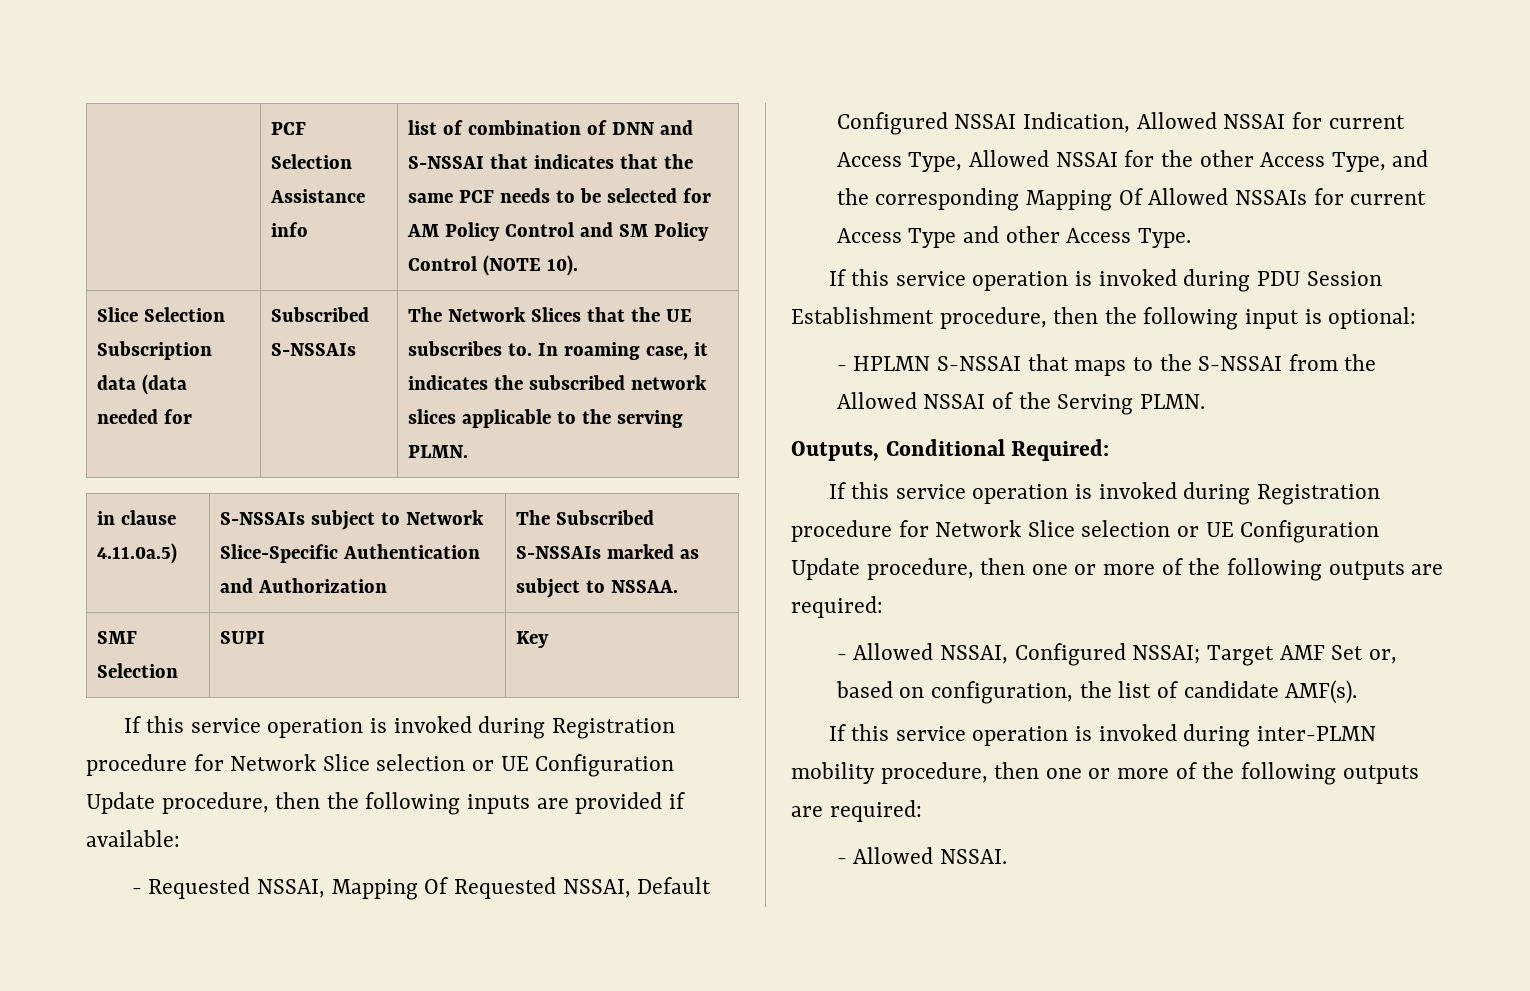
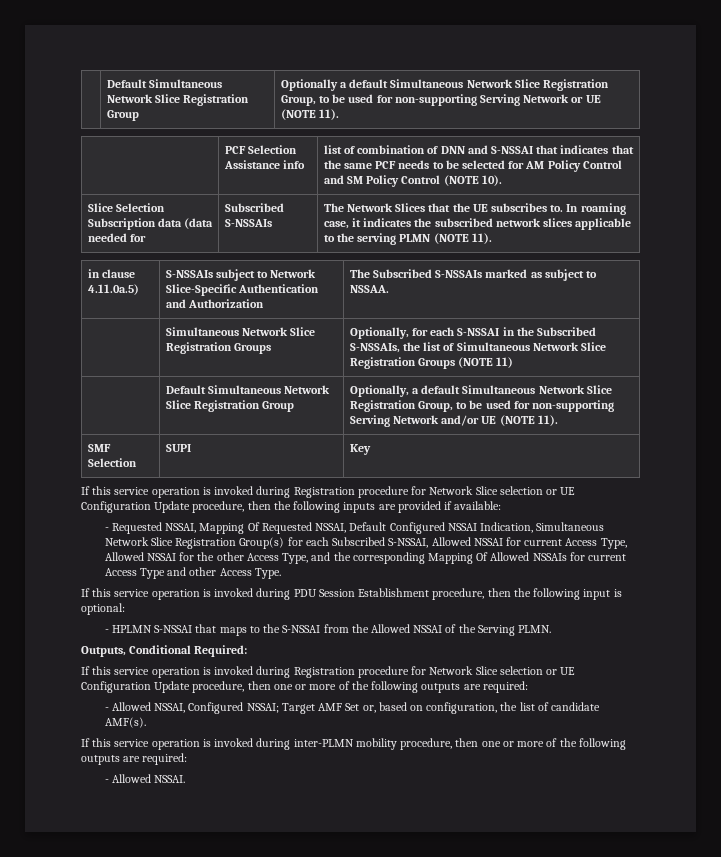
+ | Default Simultaneous Network Slice Registration Group | Optionally a default Simultaneous Network Slice Registration Group, to be used for non-supporting Serving Network or UE (NOTE 11).
- Slice Selection Subscription data (data needed for | Subscribed S-NSSAIs | The Network Slices that the UE subscribes to. In roaming case, it indicates the subscribed network slices applicable to the serving PLMN.
+ Slice Selection Subscription data (data needed for | Subscribed S-NSSAIs | The Network Slices that the UE subscribes to. In roaming case, it indicates the subscribed network slices applicable to the serving PLMN (NOTE 11).
+ | Simultaneous Network Slice Registration Groups | Optionally, for each S-NSSAI in the Subscribed S-NSSAIs, the list of Simultaneous Network Slice Registration Groups (NOTE 11)
+ | Default Simultaneous Network Slice Registration Group | Optionally, a default Simultaneous Network Slice Registration Group, to be used for non-supporting Serving Network and/or UE (NOTE 11).
- - Requested NSSAI, Mapping Of Requested NSSAI, Default Configured NSSAI Indication, Allowed NSSAI for current Access Type, Allowed NSSAI for the other Access Type, and the corresponding Mapping Of Allowed NSSAIs for current Access Type and other Access Type.
+ - Requested NSSAI, Mapping Of Requested NSSAI, Default Configured NSSAI Indication, Simultaneous Network Slice Registration Group(s) for each Subscribed S-NSSAI, Allowed NSSAI for current Access Type, Allowed NSSAI for the other Access Type, and the corresponding Mapping Of Allowed NSSAIs for current Access Type and other Access Type.

